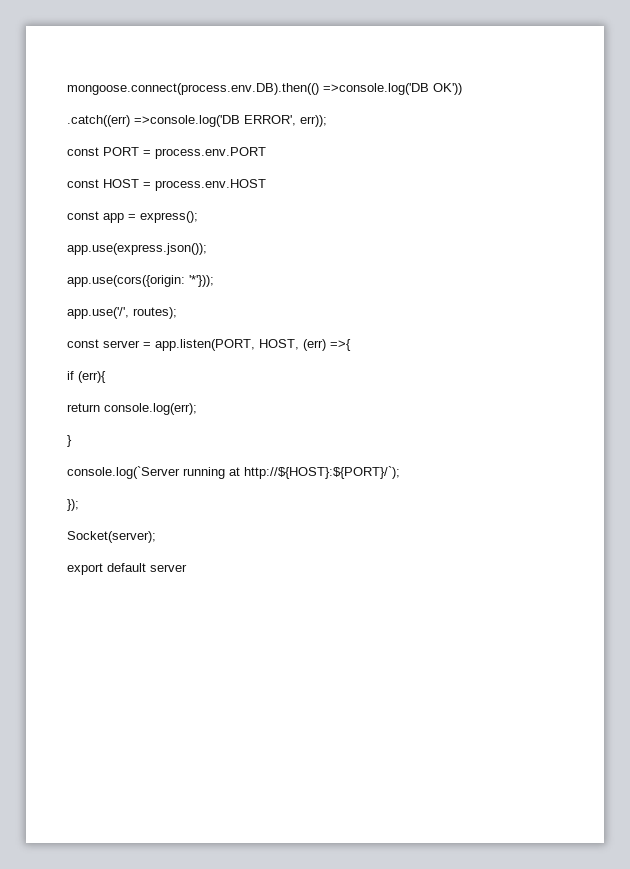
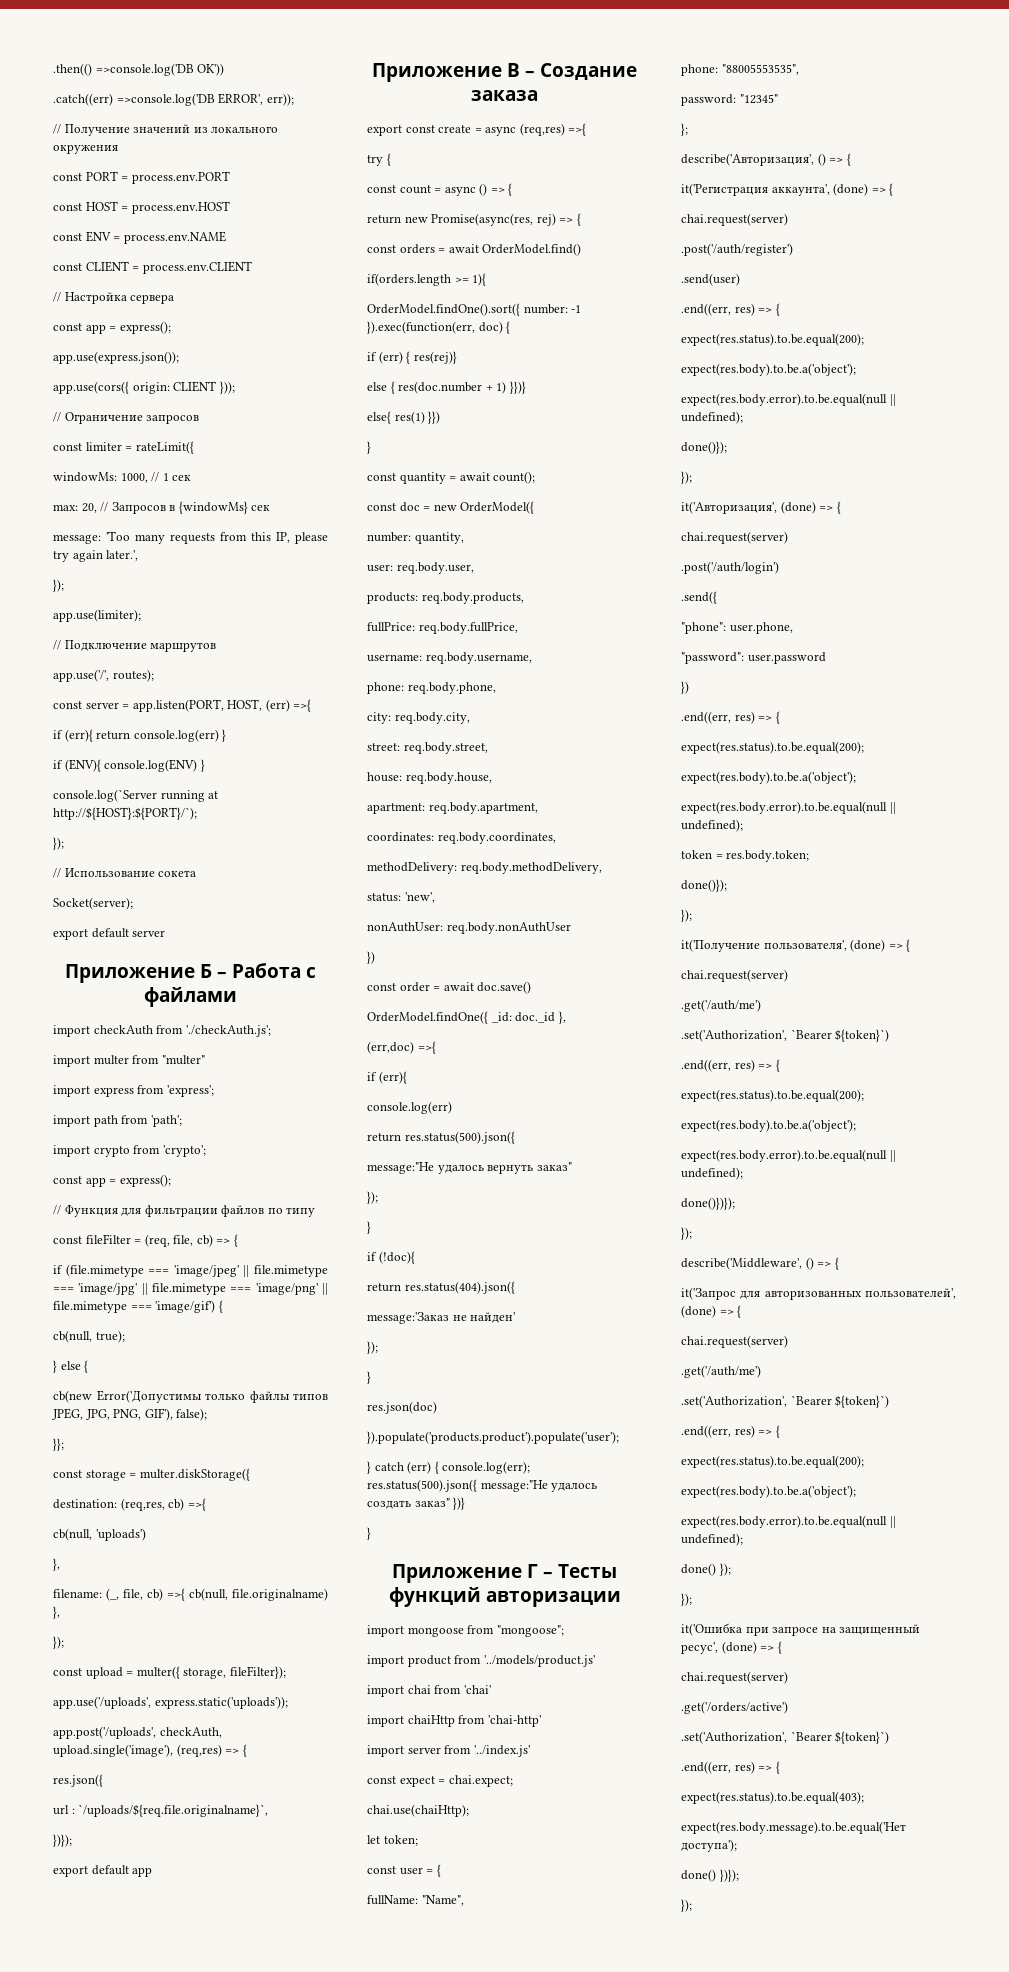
- mongoose.connect(process.env.DB).then(() =>console.log('DB OK'))
+ .then(() =>console.log('DB OK'))
+ // Получение значений из локального окружения
+ const ENV = process.env.NAME
+ const CLIENT = process.env.CLIENT
+ // Настройка сервера
- app.use(cors({origin: '*'}));
+ app.use(cors({ origin: CLIENT }));
+ // Ограничение запросов
+ const limiter = rateLimit({
+ windowMs: 1000, // 1 сек
+ max: 20, // Запросов в {windowMs} сек
+ message: 'Too many requests from this IP, please try again later.',
+ });
+ app.use(limiter);
+ // Подключение маршрутов
- if (err){
- return console.log(err);
- }
+ if (err){ return console.log(err) }
+ if (ENV){ console.log(ENV) }
+ // Использование сокета
+ Приложение Б – Работа с файлами
+ import checkAuth from './checkAuth.js';
+ import multer from "multer"
+ import express from 'express';
+ import path from 'path';
+ import crypto from 'crypto';
+ const app = express();
+ // Функция для фильтрации файлов по типу
+ const fileFilter = (req, file, cb) => {
+ if (file.mimetype === 'image/jpeg' || file.mimetype === 'image/jpg' || file.mimetype === 'image/png' || file.mimetype === 'image/gif') {
+ cb(null, true);
+ } else {
+ cb(new Error('Допустимы только файлы типов JPEG, JPG, PNG, GIF'), false);
+ }};
+ const storage = multer.diskStorage({
+ destination: (req,res, cb) =>{
+ cb(null, 'uploads')
+ },
+ filename: (_, file, cb) =>{ cb(null, file.originalname) },
+ });
+ const upload = multer({ storage, fileFilter});
+ app.use('/uploads', express.static('uploads'));
+ app.post('/uploads', checkAuth, upload.single('image'), (req,res) => {
+ res.json({
+ url : `/uploads/${req.file.originalname}`,
+ })});
+ export default app
+ Приложение В – Создание заказа
+ export const create = async (req,res) =>{
+ try {
+ const count = async () => {
+ return new Promise(async(res, rej) => {
+ const orders = await OrderModel.find()
+ if(orders.length >= 1){
+ OrderModel.findOne().sort({ number: -1 }).exec(function(err, doc) {
+ if (err) { res(rej)}
+ else { res(doc.number + 1) }})}
+ else{ res(1) }})
+ }
+ const quantity = await count();
+ const doc = new OrderModel({
+ number: quantity,
+ user: req.body.user,
+ products: req.body.products,
+ fullPrice: req.body.fullPrice,
+ username: req.body.username,
+ phone: req.body.phone,
+ city: req.body.city,
+ street: req.body.street,
+ house: req.body.house,
+ apartment: req.body.apartment,
+ coordinates: req.body.coordinates,
+ methodDelivery: req.body.methodDelivery,
+ status: 'new',
+ nonAuthUser: req.body.nonAuthUser
+ })
+ const order = await doc.save()
+ OrderModel.findOne({ _id: doc._id },
+ (err,doc) =>{
+ if (err){
+ console.log(err)
+ return res.status(500).json({
+ message:"Не удалось вернуть заказ"
+ });
+ }
+ if (!doc){
+ return res.status(404).json({
+ message:'Заказ не найден'
+ });
+ }
+ res.json(doc)
+ }).populate('products.product').populate('user');
+ } catch (err) { console.log(err); res.status(500).json({ message:"Не удалось создать заказ" })}
+ }
+ Приложение Г – Тесты функций авторизации
+ import mongoose from "mongoose";
+ import product from '../models/product.js'
+ import chai from 'chai'
+ import chaiHttp from 'chai-http'
+ import server from '../index.js'
+ const expect = chai.expect;
+ chai.use(chaiHttp);
+ let token;
+ const user = {
+ fullName: "Name",
+ phone: "88005553535",
+ password: "12345"
+ };
+ describe('Авторизация', () => {
+ it('Регистрация аккаунта', (done) => {
+ chai.request(server)
+ .post('/auth/register')
+ .send(user)
+ .end((err, res) => {
+ expect(res.status).to.be.equal(200);
+ expect(res.body).to.be.a('object');
+ expect(res.body.error).to.be.equal(null || undefined);
+ done()});
+ });
+ it('Авторизация', (done) => {
+ chai.request(server)
+ .post('/auth/login')
+ .send({
+ "phone": user.phone,
+ "password": user.password
+ })
+ .end((err, res) => {
+ expect(res.status).to.be.equal(200);
+ expect(res.body).to.be.a('object');
+ expect(res.body.error).to.be.equal(null || undefined);
+ token = res.body.token;
+ done()});
+ });
+ it('Получение пользователя', (done) => {
+ chai.request(server)
+ .get('/auth/me')
+ .set('Authorization', `Bearer ${token}`)
+ .end((err, res) => {
+ expect(res.status).to.be.equal(200);
+ expect(res.body).to.be.a('object');
+ expect(res.body.error).to.be.equal(null || undefined);
+ done()})});
+ });
+ describe('Middleware', () => {
+ it('Запрос для авторизованных пользователей', (done) => {
+ chai.request(server)
+ .get('/auth/me')
+ .set('Authorization', `Bearer ${token}`)
+ .end((err, res) => {
+ expect(res.status).to.be.equal(200);
+ expect(res.body).to.be.a('object');
+ expect(res.body.error).to.be.equal(null || undefined);
+ done() });
+ });
+ it('Ошибка при запросе на защищенный ресус', (done) => {
+ chai.request(server)
+ .get('/orders/active')
+ .set('Authorization', `Bearer ${token}`)
+ .end((err, res) => {
+ expect(res.status).to.be.equal(403);
+ expect(res.body.message).to.be.equal('Нет доступа');
+ done() })});
+ });

